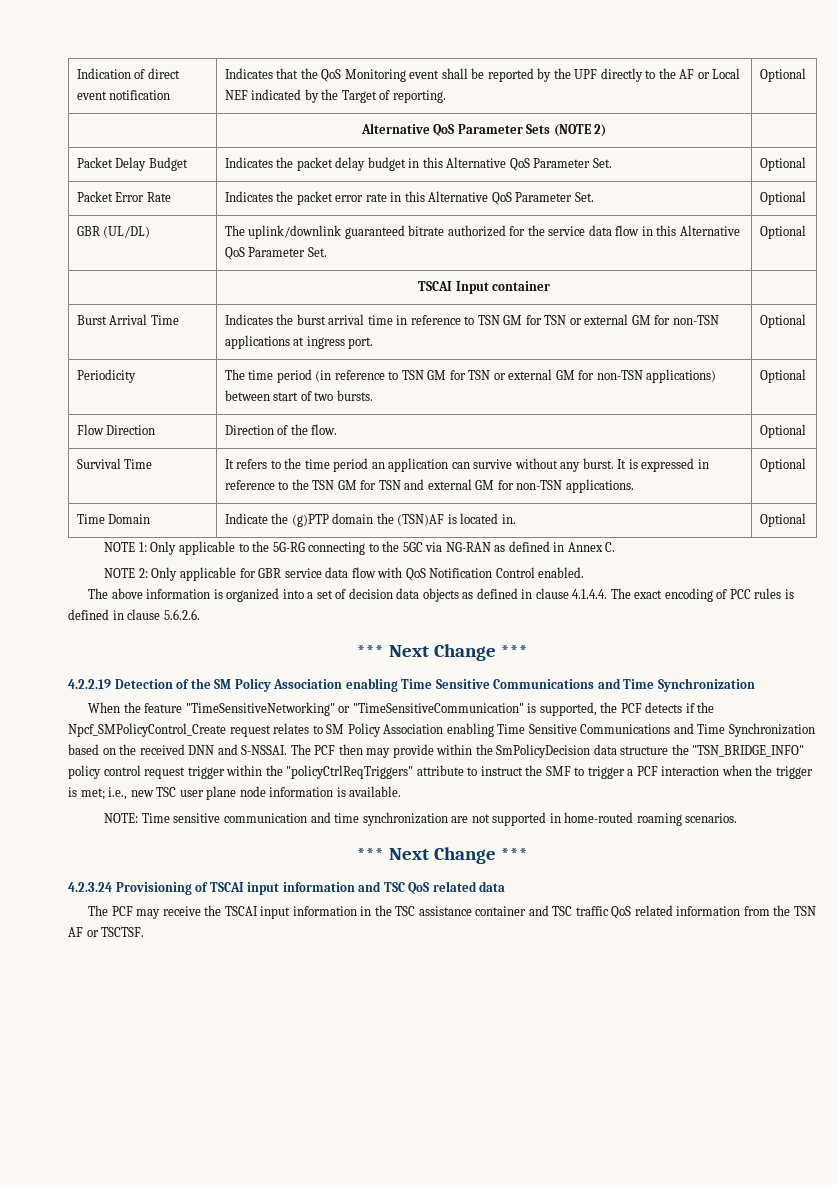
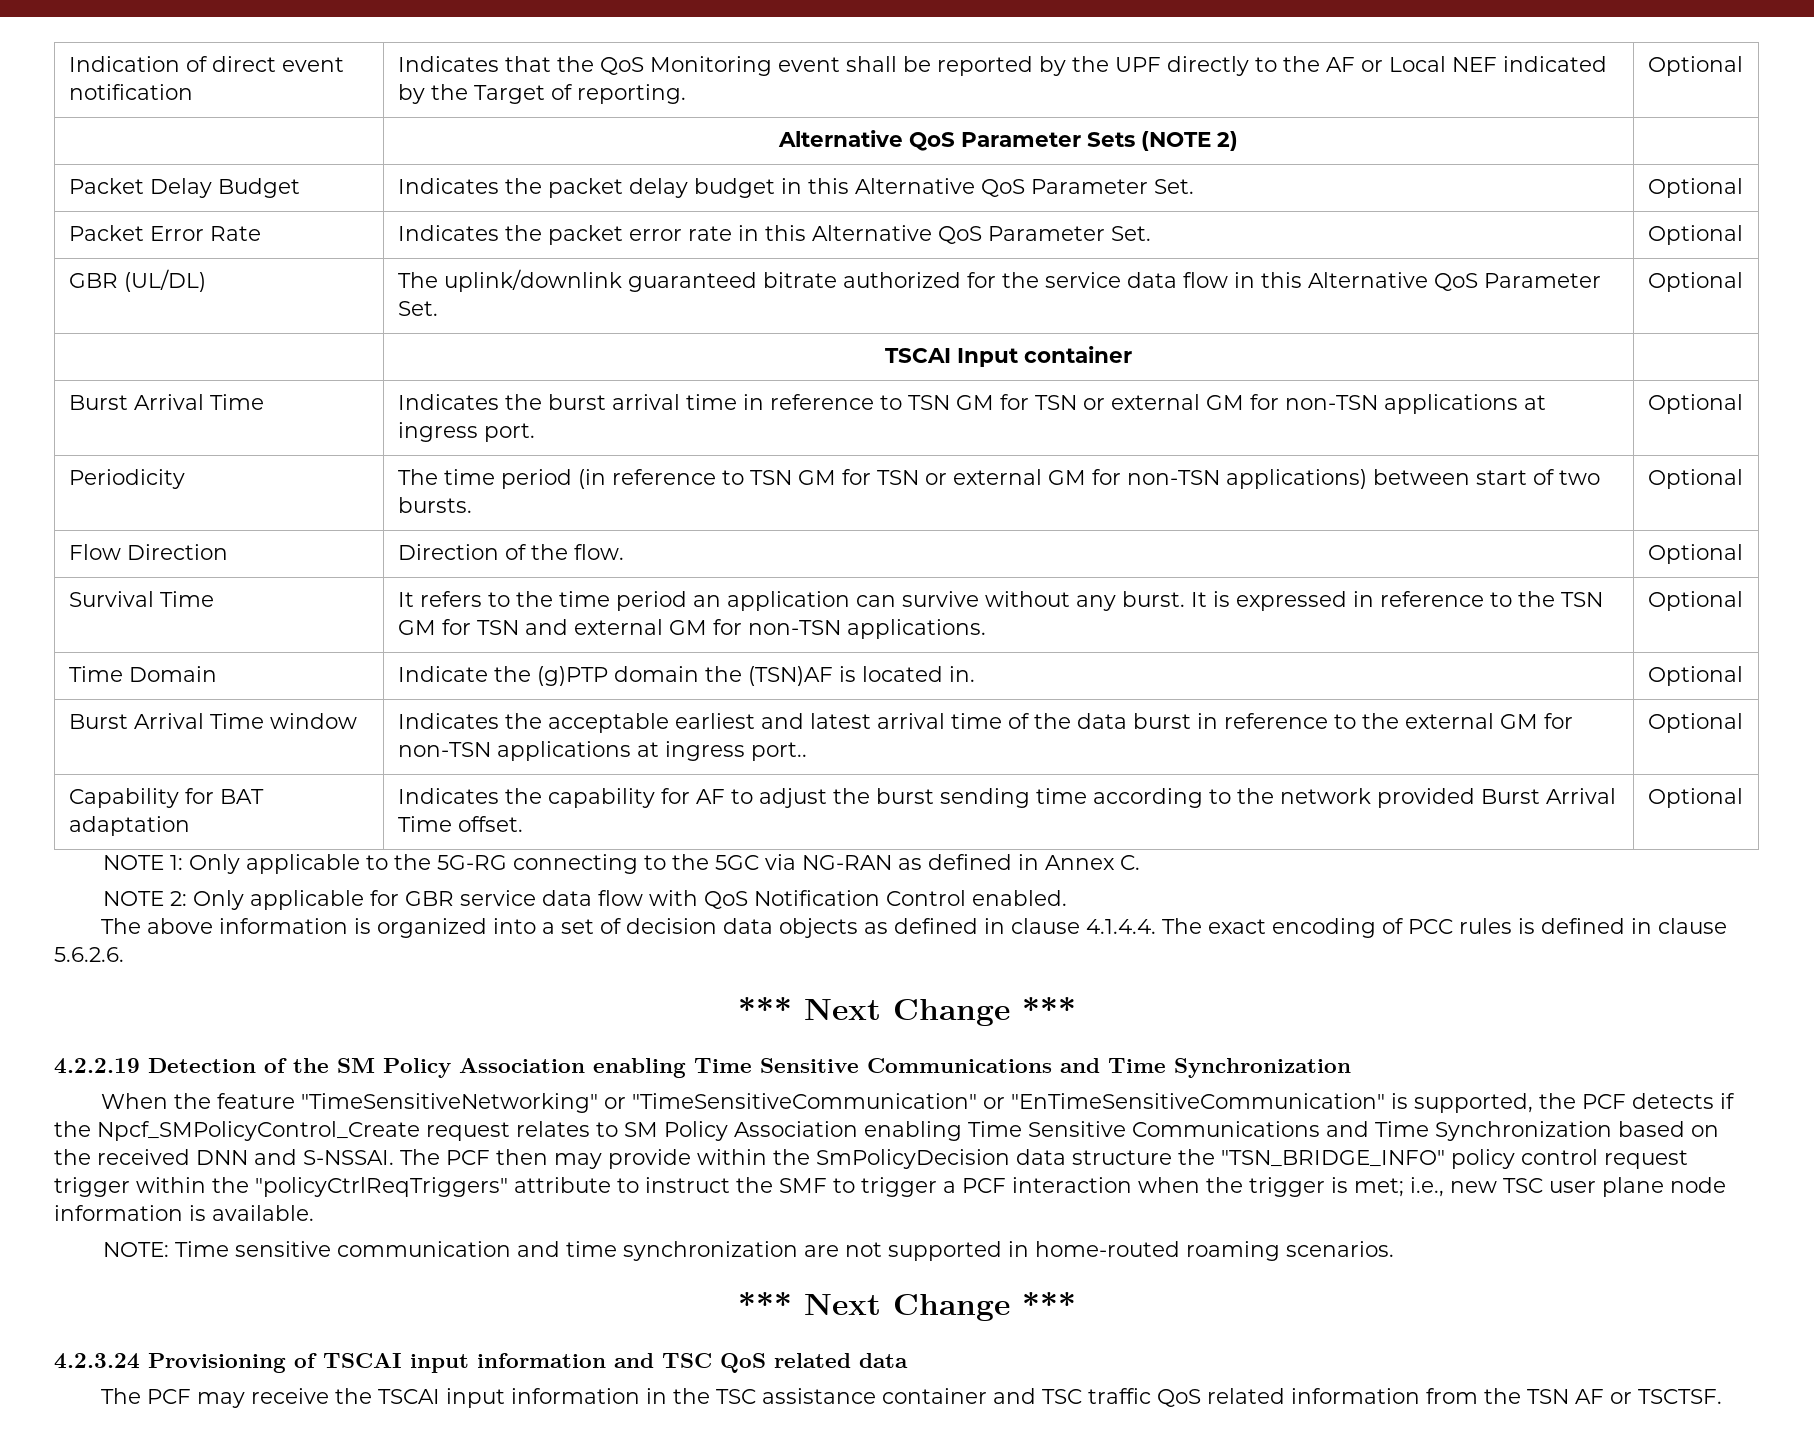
+ Burst Arrival Time window | Indicates the acceptable earliest and latest arrival time of the data burst in reference to the external GM for non-TSN applications at ingress port.. | Optional
+ Capability for BAT adaptation | Indicates the capability for AF to adjust the burst sending time according to the network provided Burst Arrival Time offset. | Optional
- When the feature "TimeSensitiveNetworking" or "TimeSensitiveCommunication" is supported, the PCF detects if the Npcf_SMPolicyControl_Create request relates to SM Policy Association enabling Time Sensitive Communications and Time Synchronization based on the received DNN and S-NSSAI.
+ When the feature "TimeSensitiveNetworking" or "TimeSensitiveCommunication" or "EnTimeSensitiveCommunication" is supported, the PCF detects if the Npcf_SMPolicyControl_Create request relates to SM Policy Association enabling Time Sensitive Communications and Time Synchronization based on the received DNN and S-NSSAI.

